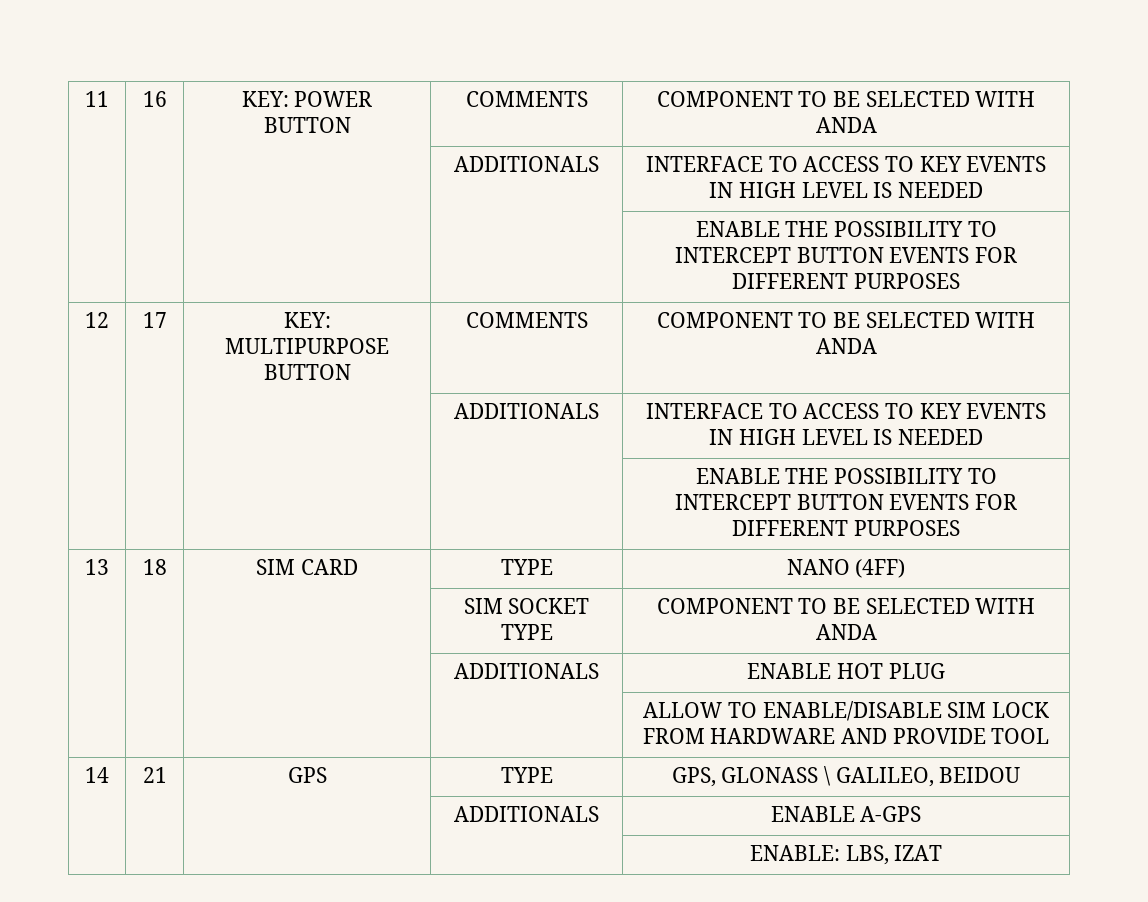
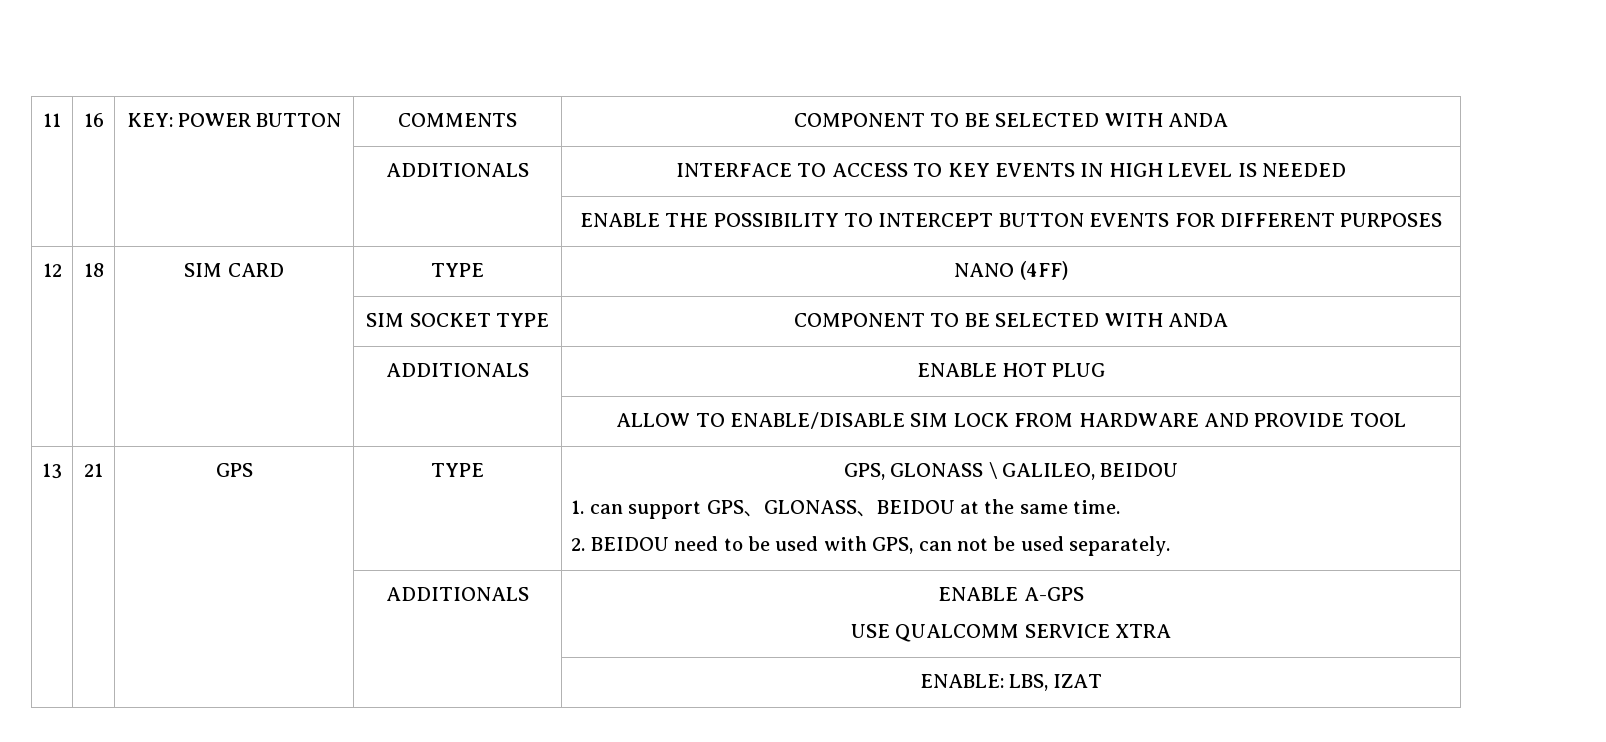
- 12 | 17 | KEY: MULTIPURPOSE BUTTON | COMMENTS | COMPONENT TO BE SELECTED WITH ANDA
- | | | ADDITIONALS | INTERFACE TO ACCESS TO KEY EVENTS IN HIGH LEVEL IS NEEDED
- | | | | ENABLE THE POSSIBILITY TO INTERCEPT BUTTON EVENTS FOR DIFFERENT PURPOSES
- 13 | 18 | SIM CARD | TYPE | NANO (4FF)
+ 12 | 18 | SIM CARD | TYPE | NANO (4FF)
- 14 | 21 | GPS | TYPE | GPS, GLONASS \ GALILEO, BEIDOU
+ 13 | 21 | GPS | TYPE | GPS, GLONASS \ GALILEO, BEIDOU
+ 1. can support GPS、GLONASS、BEIDOU at the same time.
+ 2. BEIDOU need to be used with GPS, can not be used separately.
  | | | ADDITIONALS | ENABLE A-GPS
+ USE QUALCOMM SERVICE XTRA

